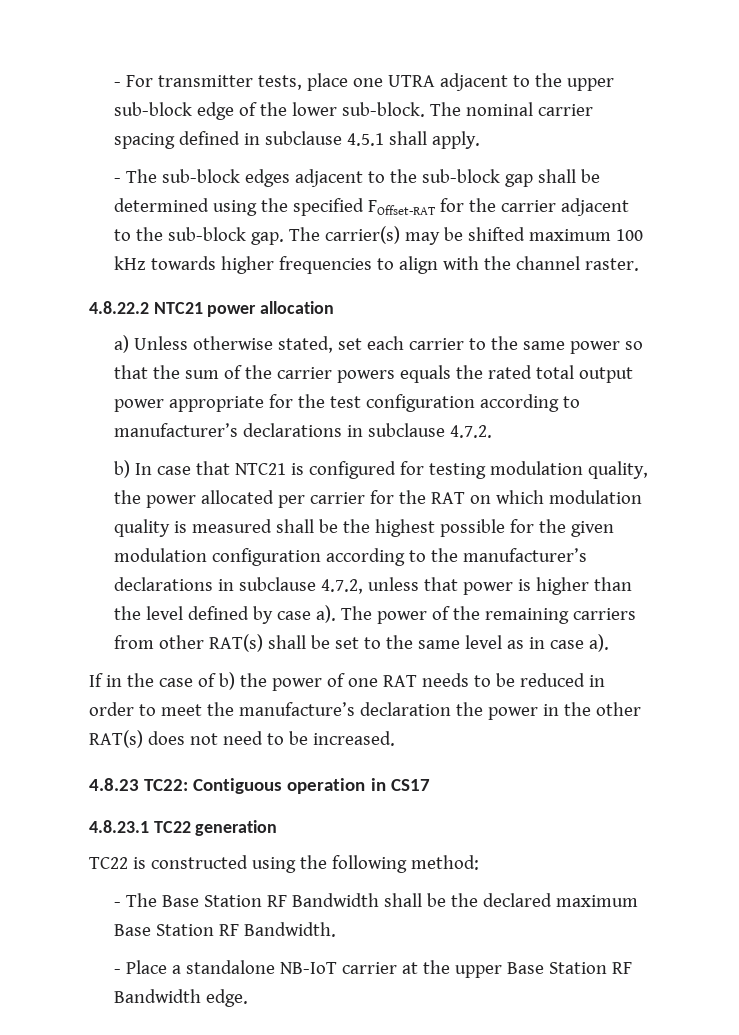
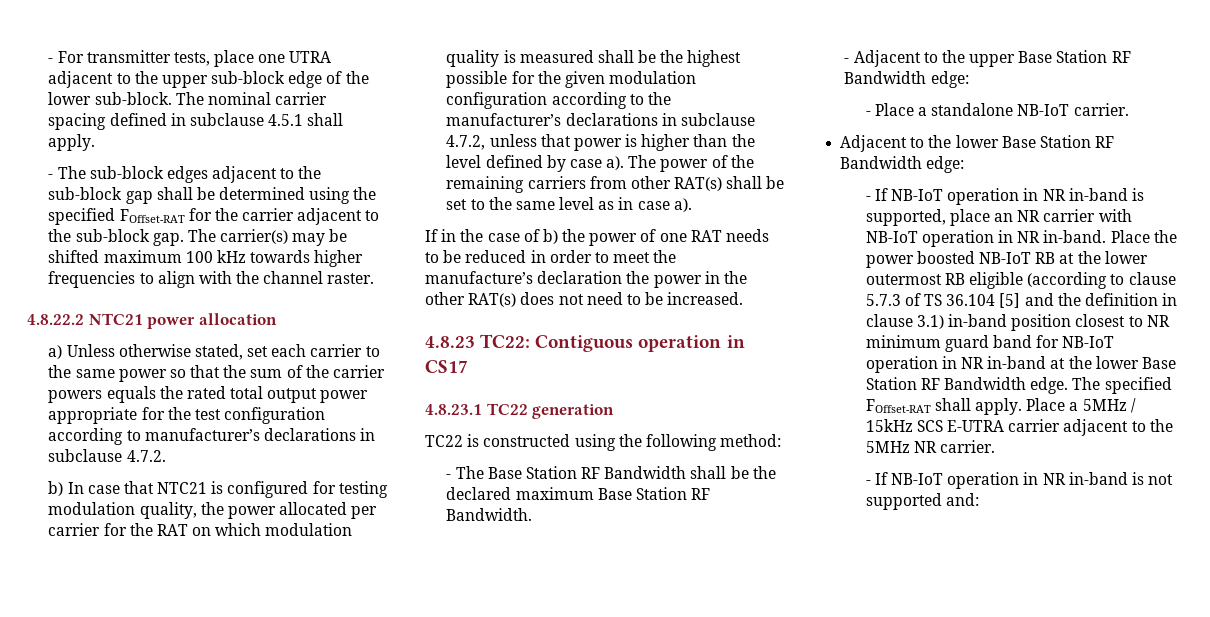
- - Place a standalone NB-IoT carrier at the upper Base Station RF Bandwidth edge.
+ - Adjacent to the upper Base Station RF Bandwidth edge:
+ - Place a standalone NB-IoT carrier.
+ Adjacent to the lower Base Station RF Bandwidth edge:
+ - If NB-IoT operation in NR in-band is supported, place an NR carrier with NB-IoT operation in NR in-band. Place the power boosted NB-IoT RB at the lower outermost RB eligible (according to clause 5.7.3 of TS 36.104 [5] and the definition in clause 3.1) in-band position closest to NR minimum guard band for NB-IoT operation in NR in-band at the lower Base Station RF Bandwidth edge. The specified FOffset-RAT shall apply. Place a 5MHz / 15kHz SCS E-UTRA carrier adjacent to the 5MHz NR carrier.
+ - If NB-IoT operation in NR in-band is not supported and:

